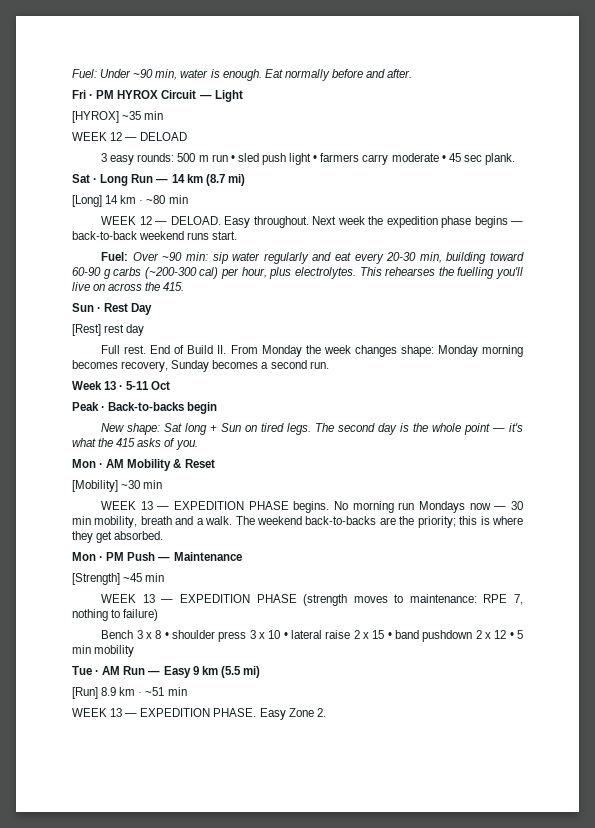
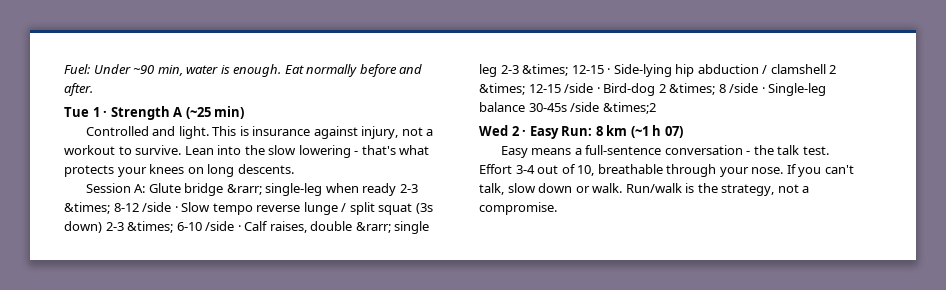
- Fri · PM HYROX Circuit — Light
- [HYROX] ~35 min
- WEEK 12 — DELOAD
- 3 easy rounds: 500 m run • sled push light • farmers carry moderate • 45 sec plank.
- Sat · Long Run — 14 km (8.7 mi)
- [Long] 14 km · ~80 min
- WEEK 12 — DELOAD. Easy throughout. Next week the expedition phase begins — back-to-back weekend runs start.
- Fuel: Over ~90 min: sip water regularly and eat every 20-30 min, building toward 60-90 g carbs (~200-300 cal) per hour, plus electrolytes. This rehearses the fuelling you'll live on across the 415.
- Sun · Rest Day
- [Rest] rest day
- Full rest. End of Build II. From Monday the week changes shape: Monday morning becomes recovery, Sunday becomes a second run.
- Week 13 · 5-11 Oct
- Peak · Back-to-backs begin
- New shape: Sat long + Sun on tired legs. The second day is the whole point — it's what the 415 asks of you.
- Mon · AM Mobility & Reset
- [Mobility] ~30 min
- WEEK 13 — EXPEDITION PHASE begins. No morning run Mondays now — 30 min mobility, breath and a walk. The weekend back-to-backs are the priority; this is where they get absorbed.
- Mon · PM Push — Maintenance
- [Strength] ~45 min
- WEEK 13 — EXPEDITION PHASE (strength moves to maintenance: RPE 7, nothing to failure)
- Bench 3 x 8 • shoulder press 3 x 10 • lateral raise 2 x 15 • band pushdown 2 x 12 • 5 min mobility
- Tue · AM Run — Easy 9 km (5.5 mi)
- [Run] 8.9 km · ~51 min
- WEEK 13 — EXPEDITION PHASE. Easy Zone 2.
+ Tue 1 · Strength A (~25 min)
+ Controlled and light. This is insurance against injury, not a workout to survive. Lean into the slow lowering - that's what protects your knees on long descents.
+ Session A: Glute bridge &rarr; single-leg when ready 2-3 &times; 8-12 /side · Slow tempo reverse lunge / split squat (3s down) 2-3 &times; 6-10 /side · Calf raises, double &rarr; single leg 2-3 &times; 12-15 · Side-lying hip abduction / clamshell 2 &times; 12-15 /side · Bird-dog 2 &times; 8 /side · Single-leg balance 30-45s /side &times;2
+ Wed 2 · Easy Run: 8 km (~1 h 07)
+ Easy means a full-sentence conversation - the talk test. Effort 3-4 out of 10, breathable through your nose. If you can't talk, slow down or walk. Run/walk is the strategy, not a compromise.

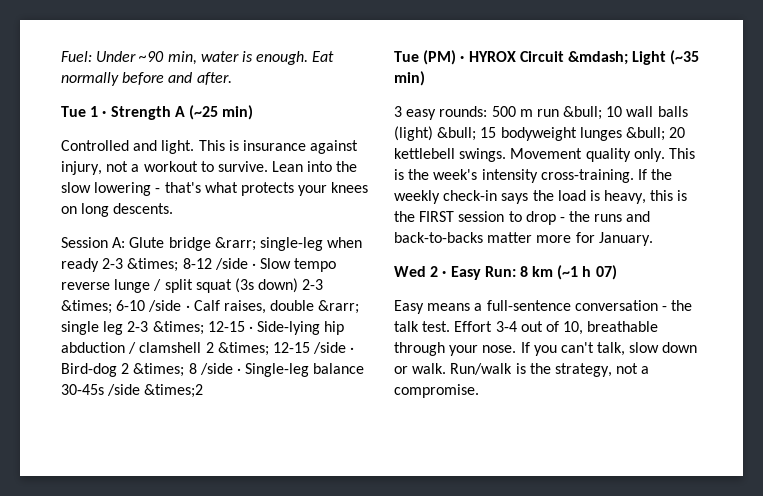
+ Tue (PM) · HYROX Circuit &mdash; Light (~35 min)
+ 3 easy rounds: 500 m run &bull; 10 wall balls (light) &bull; 15 bodyweight lunges &bull; 20 kettlebell swings. Movement quality only. This is the week's intensity cross-training. If the weekly check-in says the load is heavy, this is the FIRST session to drop - the runs and back-to-backs matter more for January.

